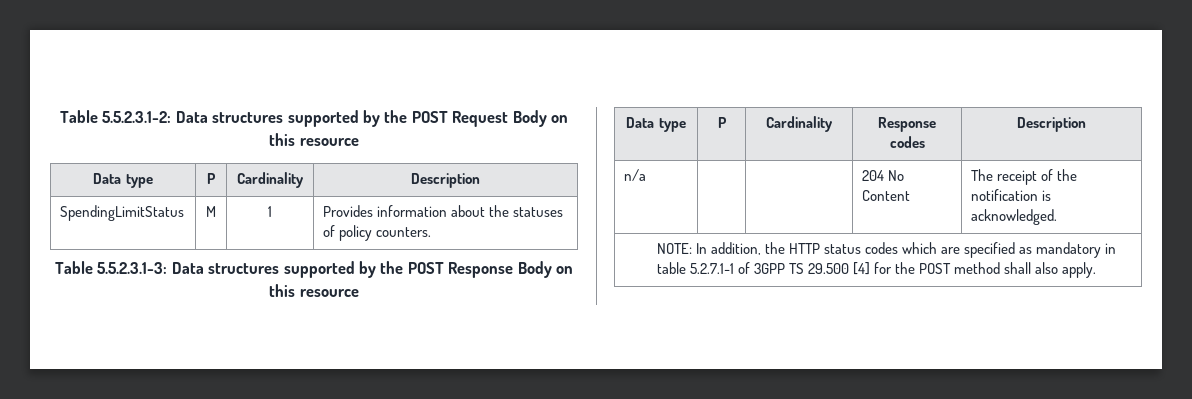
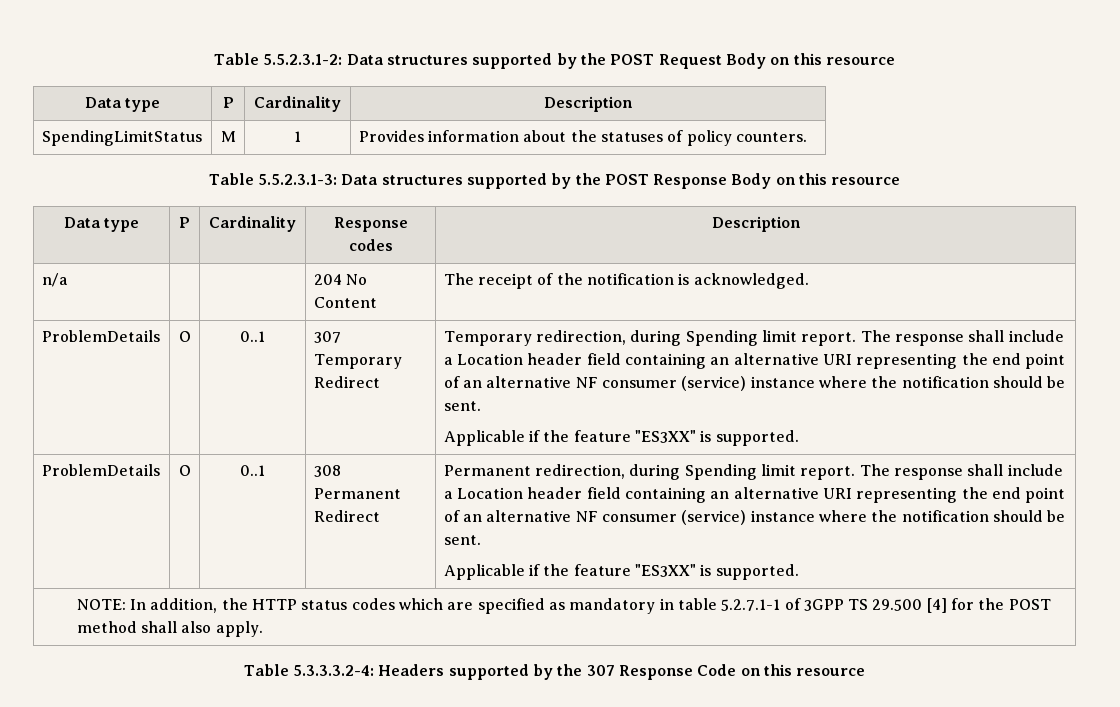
+ ProblemDetails | O | 0..1 | 307 Temporary Redirect | Temporary redirection, during Spending limit report. The response shall include a Location header field containing an alternative URI representing the end point of an alternative NF consumer (service) instance where the notification should be sent.
+ Applicable if the feature "ES3XX" is supported.
+ ProblemDetails | O | 0..1 | 308 Permanent Redirect | Permanent redirection, during Spending limit report. The response shall include a Location header field containing an alternative URI representing the end point of an alternative NF consumer (service) instance where the notification should be sent.
+ Applicable if the feature "ES3XX" is supported.
+ Table 5.3.3.3.2-4: Headers supported by the 307 Response Code on this resource

